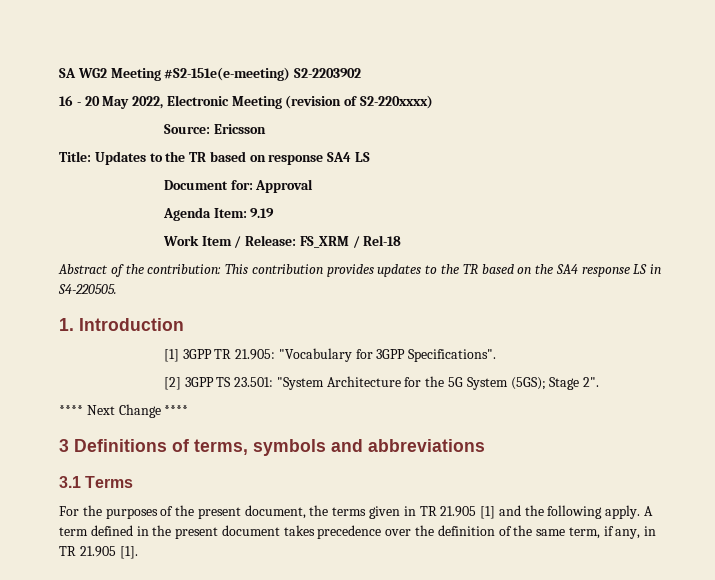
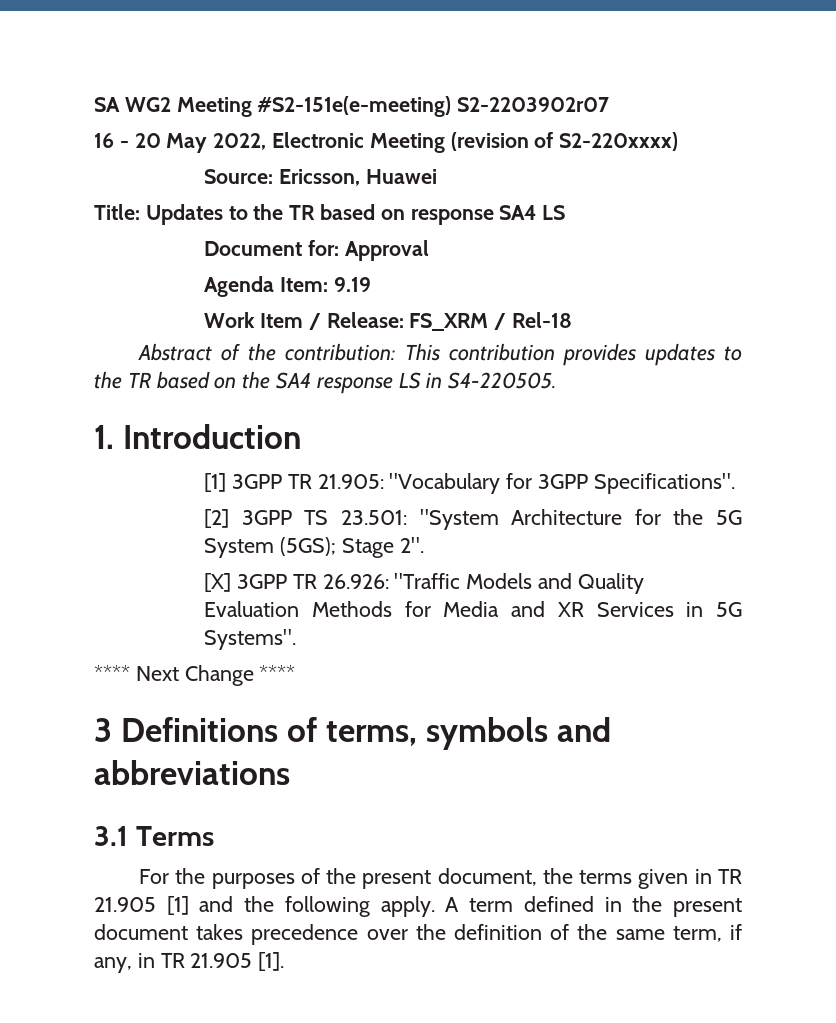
- SA WG2 Meeting #S2-151e(e-meeting) S2-2203902
+ SA WG2 Meeting #S2-151e(e-meeting) S2-2203902r07
- Source: Ericsson
+ Source: Ericsson, Huawei
+ [X] 3GPP TR 26.926: "Traffic Models and Quality Evaluation Methods for Media and XR Services in 5G Systems".

